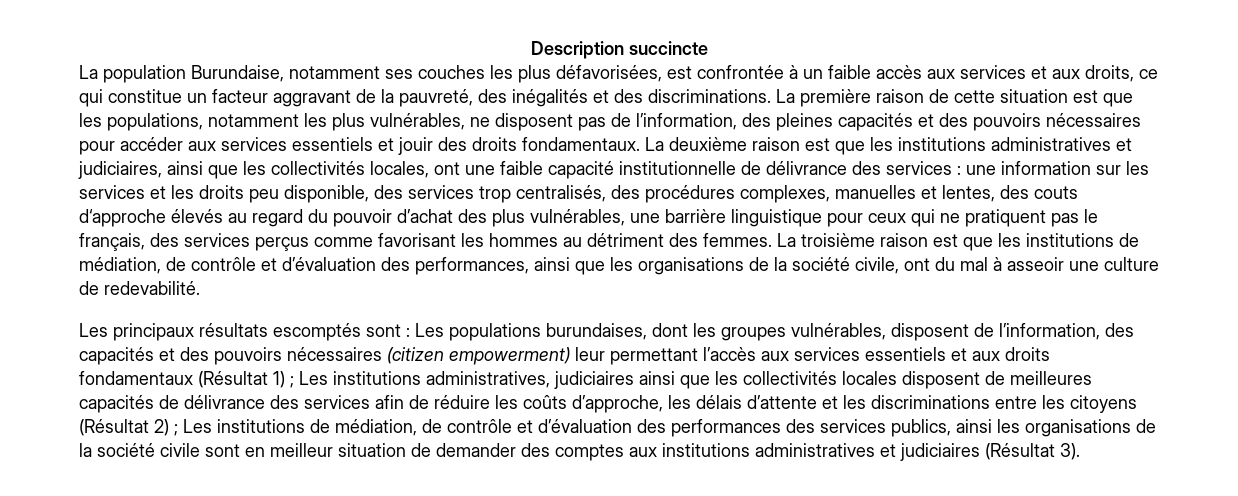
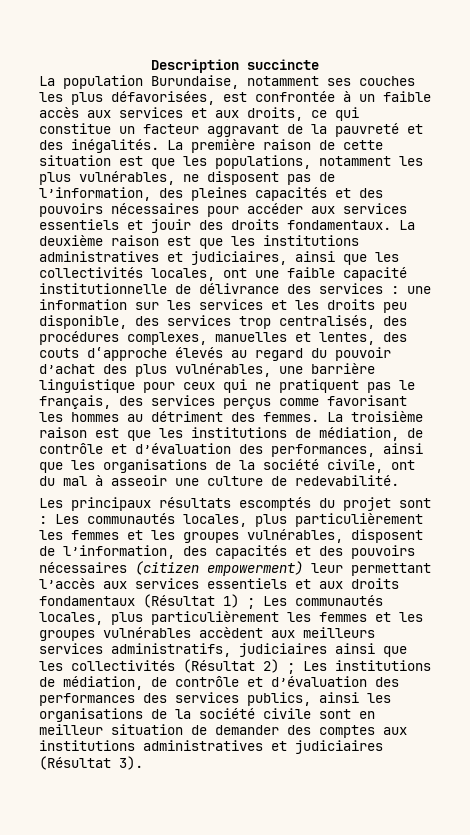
- La population Burundaise, notamment ses couches les plus défavorisées, est confrontée à un faible accès aux services et aux droits, ce qui constitue un facteur aggravant de la pauvreté, des inégalités et des discriminations.
+ La population Burundaise, notamment ses couches les plus défavorisées, est confrontée à un faible accès aux services et aux droits, ce qui constitue un facteur aggravant de la pauvreté et des inégalités.
- Les principaux résultats escomptés sont :
+ Les principaux résultats escomptés du projet sont :
- Les populations burundaises, dont les groupes vulnérables, disposent de l’information, des capacités et des pouvoirs nécessaires (citizen empowerment) leur permettant l’accès aux services essentiels et aux droits fondamentaux (Résultat 1) ;
+ Les communautés locales, plus particulièrement les femmes et les groupes vulnérables, disposent de l’information, des capacités et des pouvoirs nécessaires (citizen empowerment) leur permettant l’accès aux services essentiels et aux droits fondamentaux (Résultat 1) ;
- Les institutions administratives, judiciaires ainsi que les collectivités locales disposent de meilleures capacités de délivrance des services afin de réduire les coûts d’approche, les délais d’attente et les discriminations entre les citoyens (Résultat 2) ;
+ Les communautés locales, plus particulièrement les femmes et les groupes vulnérables accèdent aux meilleurs services administratifs, judiciaires ainsi que les collectivités (Résultat 2) ;

